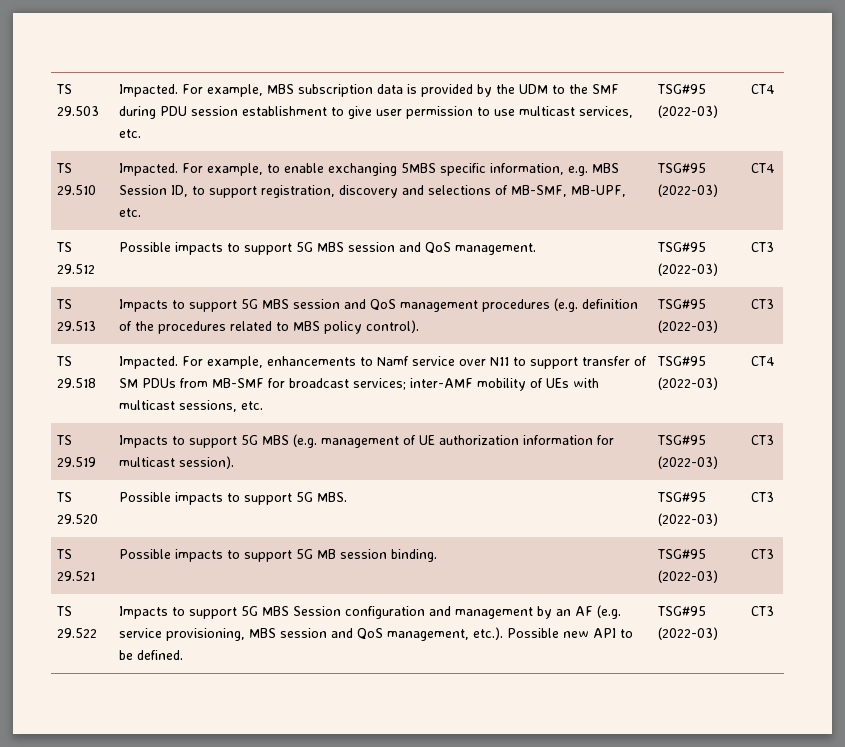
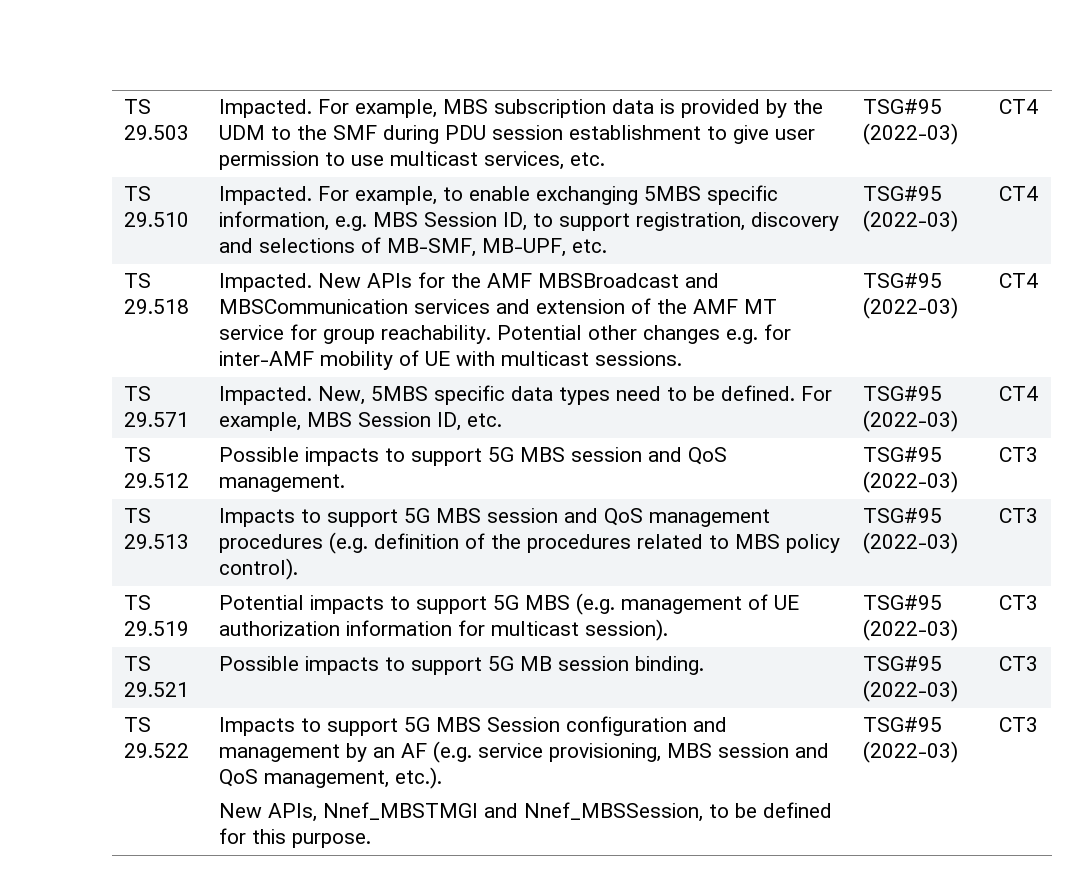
+ TS 29.518 | Impacted. New APIs for the AMF MBSBroadcast and MBSCommunication services and extension of the AMF MT service for group reachability. Potential other changes e.g. for inter-AMF mobility of UE with multicast sessions. | TSG#95 (2022-03) | CT4
+ TS 29.571 | Impacted. New, 5MBS specific data types need to be defined. For example, MBS Session ID, etc. | TSG#95 (2022-03) | CT4
- TS 29.518 | Impacted. For example, enhancements to Namf service over N11 to support transfer of SM PDUs from MB-SMF for broadcast services; inter-AMF mobility of UEs with multicast sessions, etc. | TSG#95 (2022-03) | CT4
- TS 29.519 | Impacts to support 5G MBS (e.g. management of UE authorization information for multicast session). | TSG#95 (2022-03) | CT3
+ TS 29.519 | Potential impacts to support 5G MBS (e.g. management of UE authorization information for multicast session). | TSG#95 (2022-03) | CT3
- TS 29.520 | Possible impacts to support 5G MBS. | TSG#95 (2022-03) | CT3
- TS 29.522 | Impacts to support 5G MBS Session configuration and management by an AF (e.g. service provisioning, MBS session and QoS management, etc.). Possible new API to be defined. | TSG#95 (2022-03) | CT3
+ TS 29.522 | Impacts to support 5G MBS Session configuration and management by an AF (e.g. service provisioning, MBS session and QoS management, etc.).
+ New APIs, Nnef_MBSTMGI and Nnef_MBSSession, to be defined for this purpose. | TSG#95 (2022-03) | CT3

